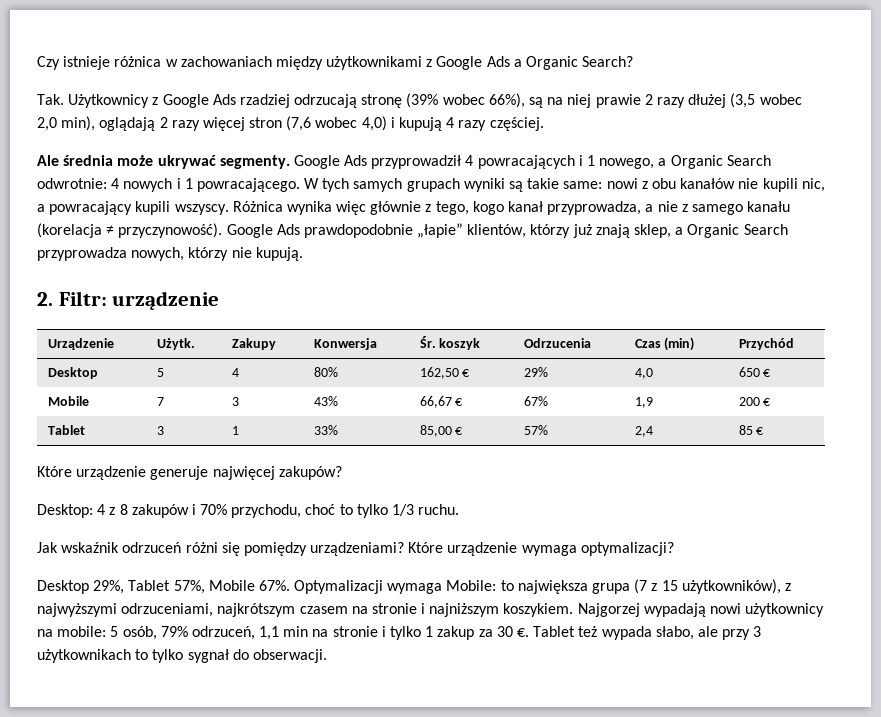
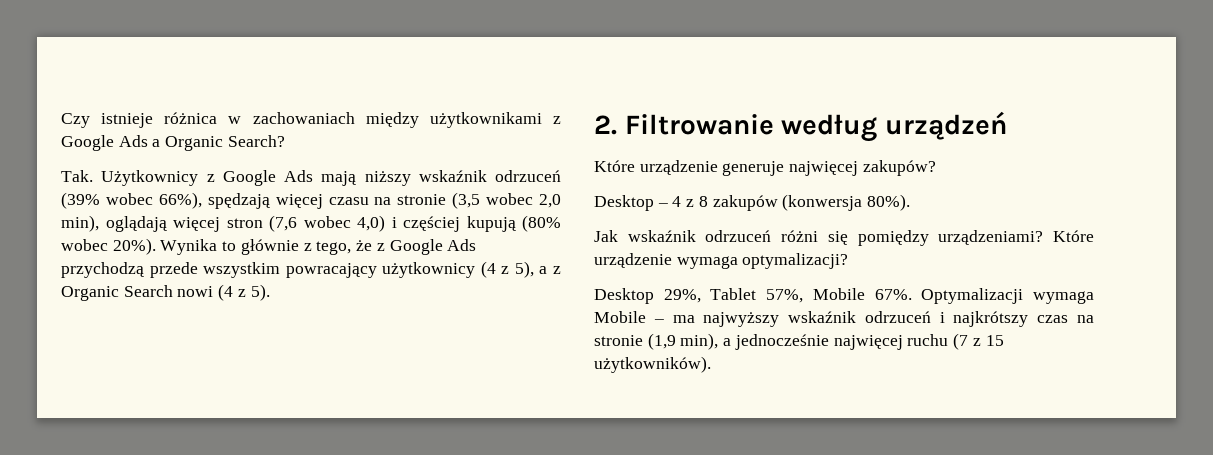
- Tak. Użytkownicy z Google Ads rzadziej odrzucają stronę (39% wobec 66%), są na niej prawie 2 razy dłużej (3,5 wobec 2,0 min), oglądają 2 razy więcej stron (7,6 wobec 4,0) i kupują 4 razy częściej.
- Ale średnia może ukrywać segmenty. Google Ads przyprowadził 4 powracających i 1 nowego, a Organic Search odwrotnie: 4 nowych i 1 powracającego. W tych samych grupach wyniki są takie same: nowi z obu kanałów nie kupili nic, a powracający kupili wszyscy. Różnica wynika więc głównie z tego, kogo kanał przyprowadza, a nie z samego kanału (korelacja ≠ przyczynowość). Google Ads prawdopodobnie „łapie” klientów, którzy już znają sklep, a Organic Search przyprowadza nowych, którzy nie kupują.
- 2. Filtr: urządzenie
- Urządzenie | Użytk. | Zakupy | Konwersja | Śr. koszyk | Odrzucenia | Czas (min) | Przychód
- Desktop | 5 | 4 | 80% | 162,50 € | 29% | 4,0 | 650 €
- Mobile | 7 | 3 | 43% | 66,67 € | 67% | 1,9 | 200 €
- Tablet | 3 | 1 | 33% | 85,00 € | 57% | 2,4 | 85 €
+ Tak. Użytkownicy z Google Ads mają niższy wskaźnik odrzuceń (39% wobec 66%), spędzają więcej czasu na stronie (3,5 wobec 2,0 min), oglądają więcej stron (7,6 wobec 4,0) i częściej kupują (80% wobec 20%). Wynika to głównie z tego, że z Google Ads przychodzą przede wszystkim powracający użytkownicy (4 z 5), a z Organic Search nowi (4 z 5).
+ 2. Filtrowanie według urządzeń
- Desktop: 4 z 8 zakupów i 70% przychodu, choć to tylko 1/3 ruchu.
+ Desktop – 4 z 8 zakupów (konwersja 80%).
- Optymalizacji wymaga Mobile: to największa grupa (7 z 15 użytkowników), z najwyższymi odrzuceniami, najkrótszym czasem na stronie i najniższym koszykiem. Najgorzej wypadają nowi użytkownicy na mobile: 5 osób, 79% odrzuceń, 1,1 min na stronie i tylko 1 zakup za 30 €. Tablet też wypada słabo, ale przy 3 użytkownikach to tylko sygnał do obserwacji.
+ Optymalizacji wymaga Mobile – ma najwyższy wskaźnik odrzuceń i najkrótszy czas na stronie (1,9 min), a jednocześnie najwięcej ruchu (7 z 15 użytkowników).

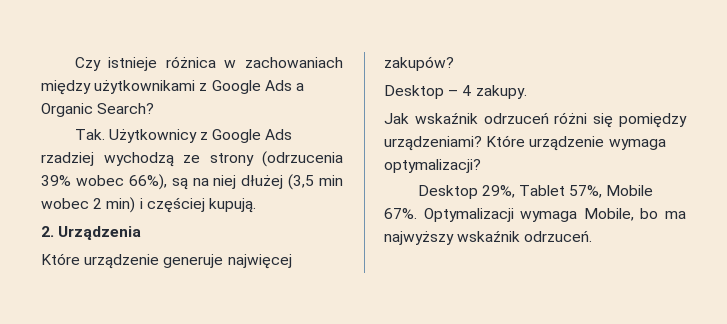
- Tak. Użytkownicy z Google Ads mają niższy wskaźnik odrzuceń (39% wobec 66%), spędzają więcej czasu na stronie (3,5 wobec 2,0 min), oglądają więcej stron (7,6 wobec 4,0) i częściej kupują (80% wobec 20%). Wynika to głównie z tego, że z Google Ads przychodzą przede wszystkim powracający użytkownicy (4 z 5), a z Organic Search nowi (4 z 5).
- 2. Filtrowanie według urządzeń
+ Tak. Użytkownicy z Google Ads rzadziej wychodzą ze strony (odrzucenia 39% wobec 66%), są na niej dłużej (3,5 min wobec 2 min) i częściej kupują.
+ 2. Urządzenia
- Desktop – 4 z 8 zakupów (konwersja 80%).
+ Desktop – 4 zakupy.
- Optymalizacji wymaga Mobile – ma najwyższy wskaźnik odrzuceń i najkrótszy czas na stronie (1,9 min), a jednocześnie najwięcej ruchu (7 z 15 użytkowników).
+ Optymalizacji wymaga Mobile, bo ma najwyższy wskaźnik odrzuceń.

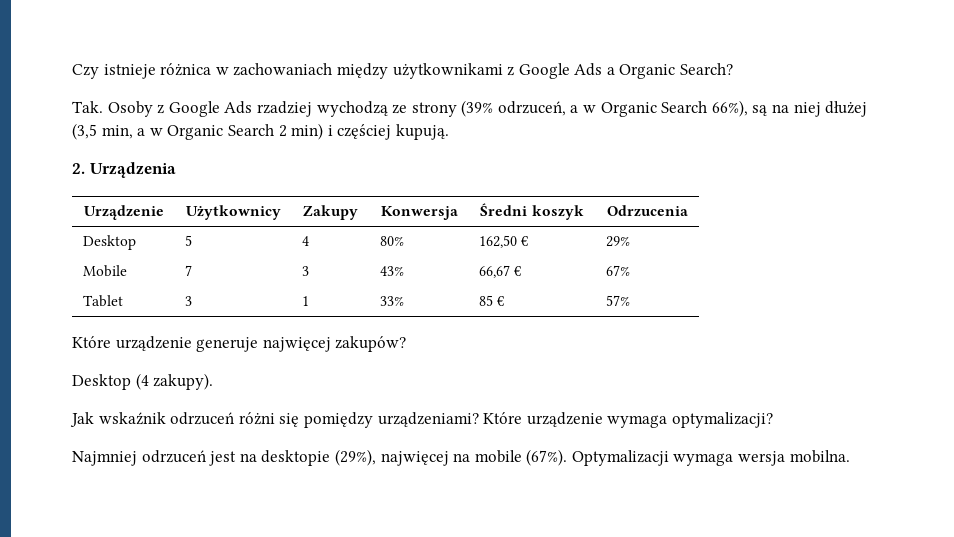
- Tak. Użytkownicy z Google Ads rzadziej wychodzą ze strony (odrzucenia 39% wobec 66%), są na niej dłużej (3,5 min wobec 2 min) i częściej kupują.
+ Tak. Osoby z Google Ads rzadziej wychodzą ze strony (39% odrzuceń, a w Organic Search 66%), są na niej dłużej (3,5 min, a w Organic Search 2 min) i częściej kupują.
+ Urządzenie | Użytkownicy | Zakupy | Konwersja | Średni koszyk | Odrzucenia
+ Desktop | 5 | 4 | 80% | 162,50 € | 29%
+ Mobile | 7 | 3 | 43% | 66,67 € | 67%
+ Tablet | 3 | 1 | 33% | 85 € | 57%
- Desktop – 4 zakupy.
+ Desktop (4 zakupy).
- Desktop 29%, Tablet 57%, Mobile 67%. Optymalizacji wymaga Mobile, bo ma najwyższy wskaźnik odrzuceń.
+ Najmniej odrzuceń jest na desktopie (29%), najwięcej na mobile (67%). Optymalizacji wymaga wersja mobilna.

